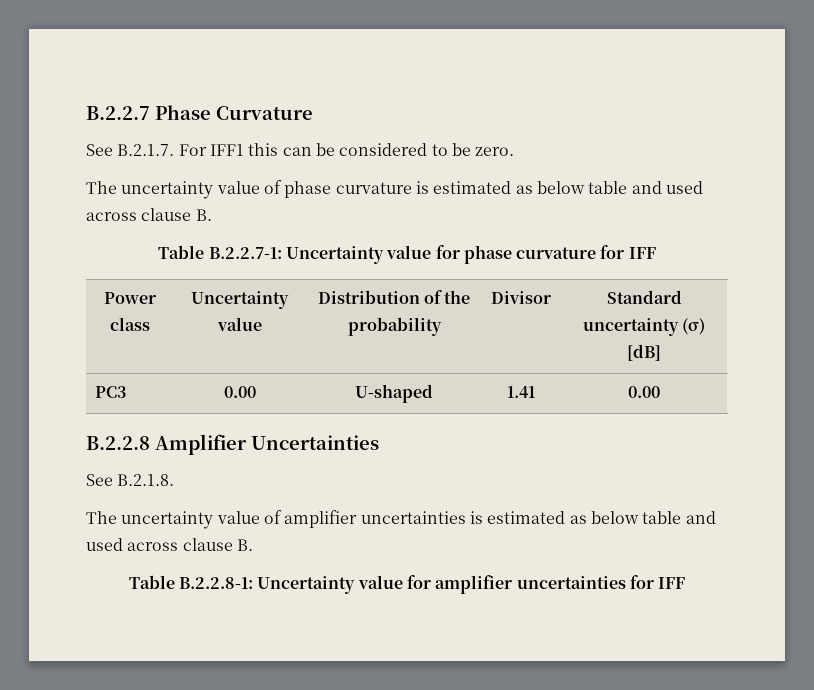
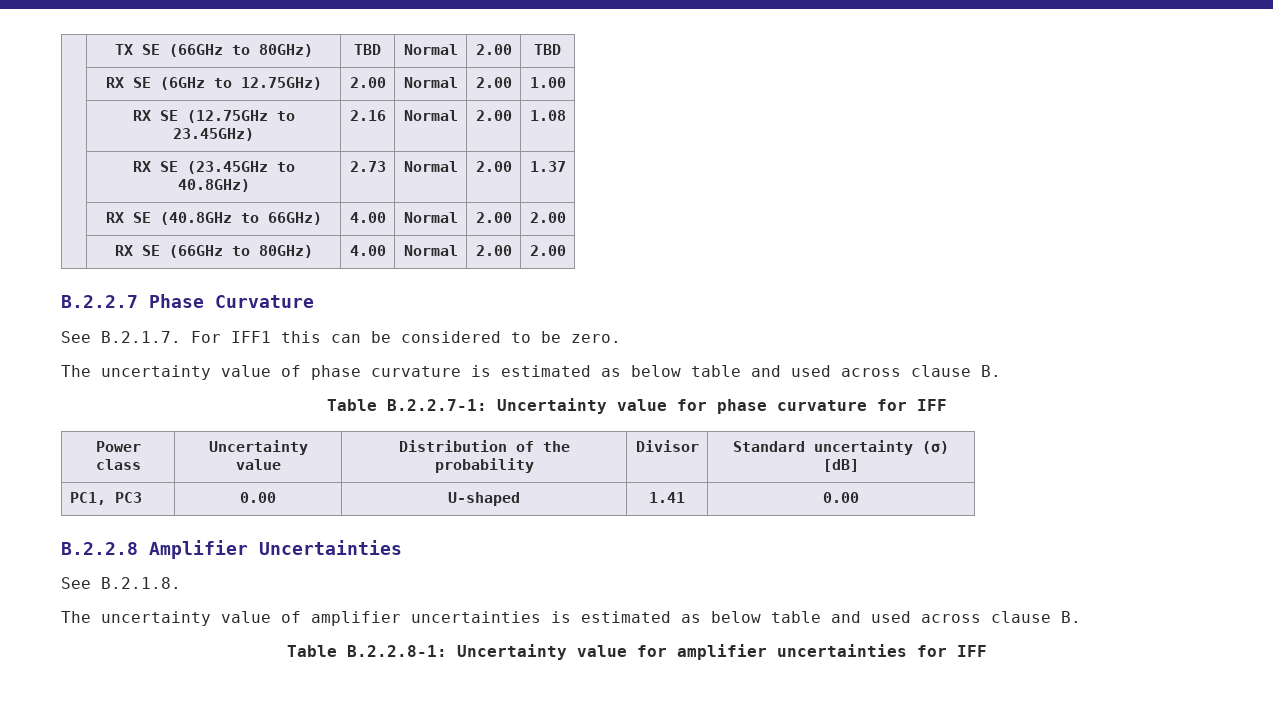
+ | TX SE (66GHz to 80GHz) | TBD | Normal | 2.00 | TBD
+ | RX SE (6GHz to 12.75GHz) | 2.00 | Normal | 2.00 | 1.00
+ | RX SE (12.75GHz to 23.45GHz) | 2.16 | Normal | 2.00 | 1.08
+ | RX SE (23.45GHz to 40.8GHz) | 2.73 | Normal | 2.00 | 1.37
+ | RX SE (40.8GHz to 66GHz) | 4.00 | Normal | 2.00 | 2.00
+ | RX SE (66GHz to 80GHz) | 4.00 | Normal | 2.00 | 2.00
- PC3 | 0.00 | U-shaped | 1.41 | 0.00
+ PC1, PC3 | 0.00 | U-shaped | 1.41 | 0.00

